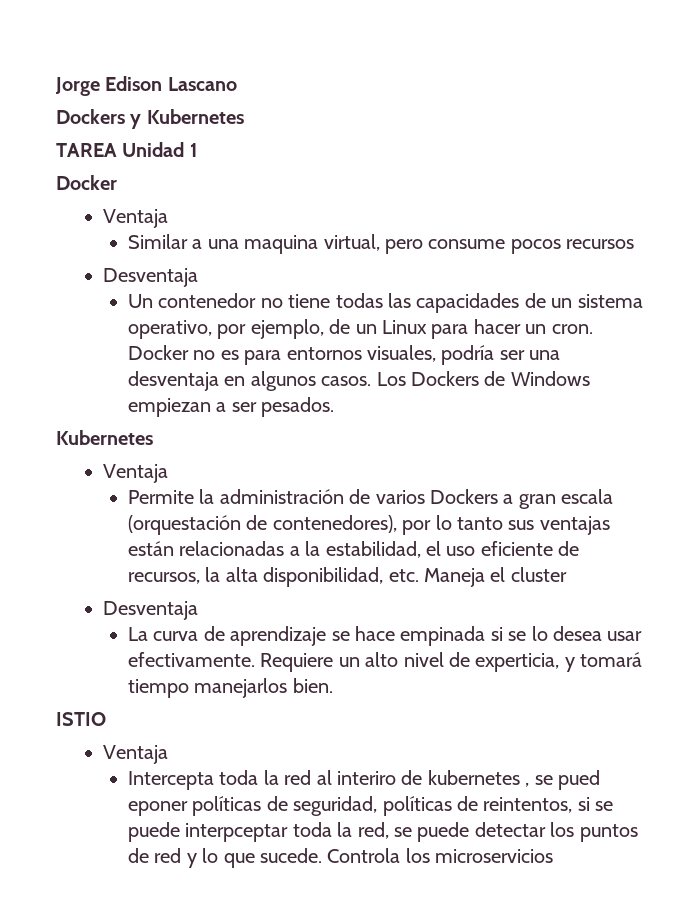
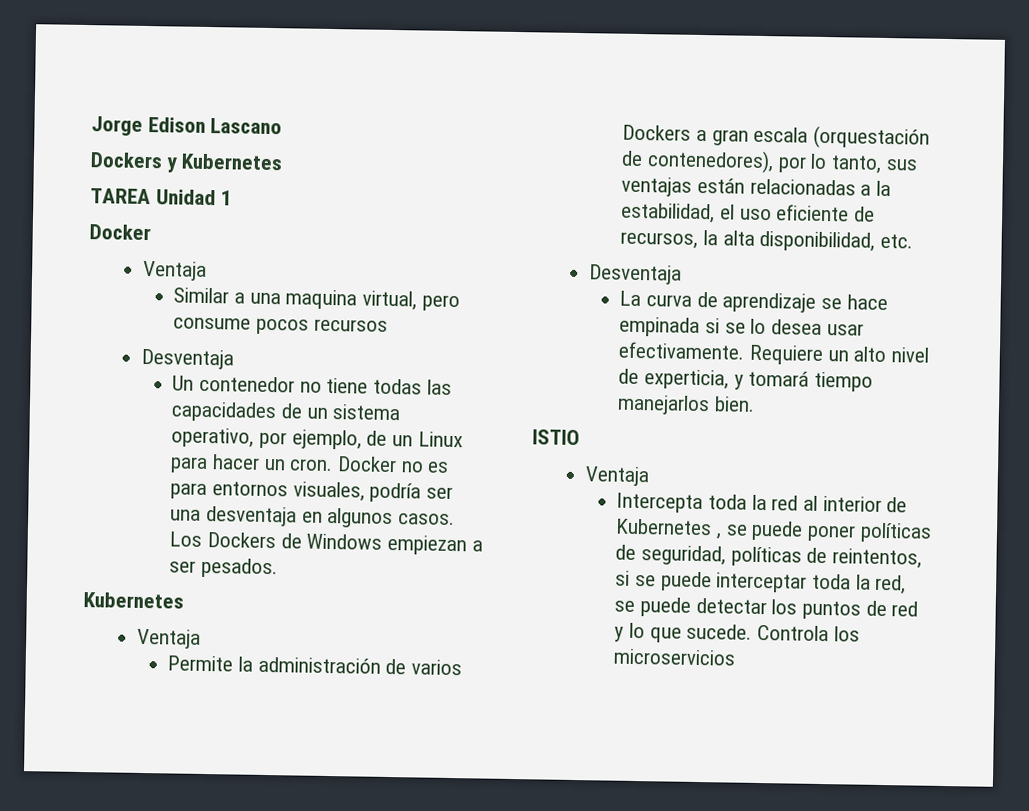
- Permite la administración de varios Dockers a gran escala (orquestación de contenedores), por lo tanto sus ventajas están relacionadas a la estabilidad, el uso eficiente de recursos, la alta disponibilidad, etc. Maneja el cluster
+ Permite la administración de varios Dockers a gran escala (orquestación de contenedores), por lo tanto, sus ventajas están relacionadas a la estabilidad, el uso eficiente de recursos, la alta disponibilidad, etc.
- Intercepta toda la red al interiro de kubernetes , se pued eponer políticas de seguridad, políticas de reintentos, si se puede interpceptar toda la red, se puede detectar los puntos de red y lo que sucede.
+ Intercepta toda la red al interior de Kubernetes , se puede poner políticas de seguridad, políticas de reintentos, si se puede interceptar toda la red, se puede detectar los puntos de red y lo que sucede.

